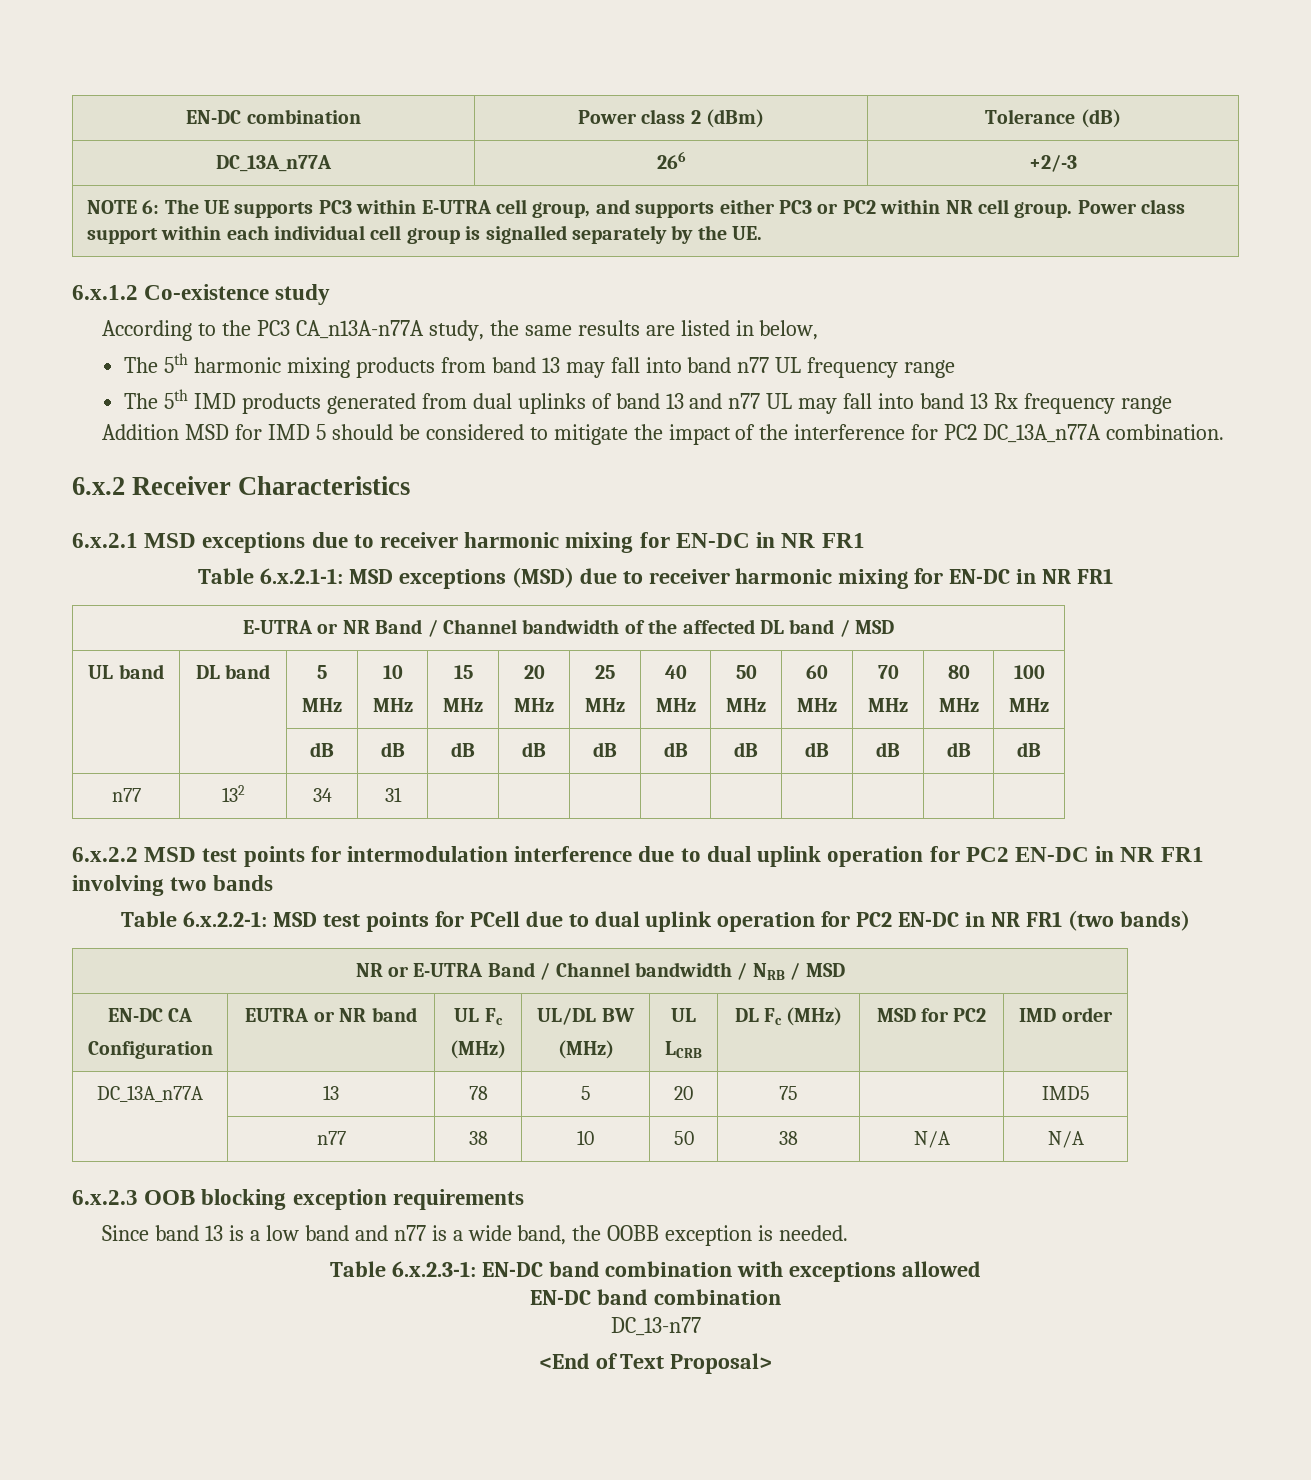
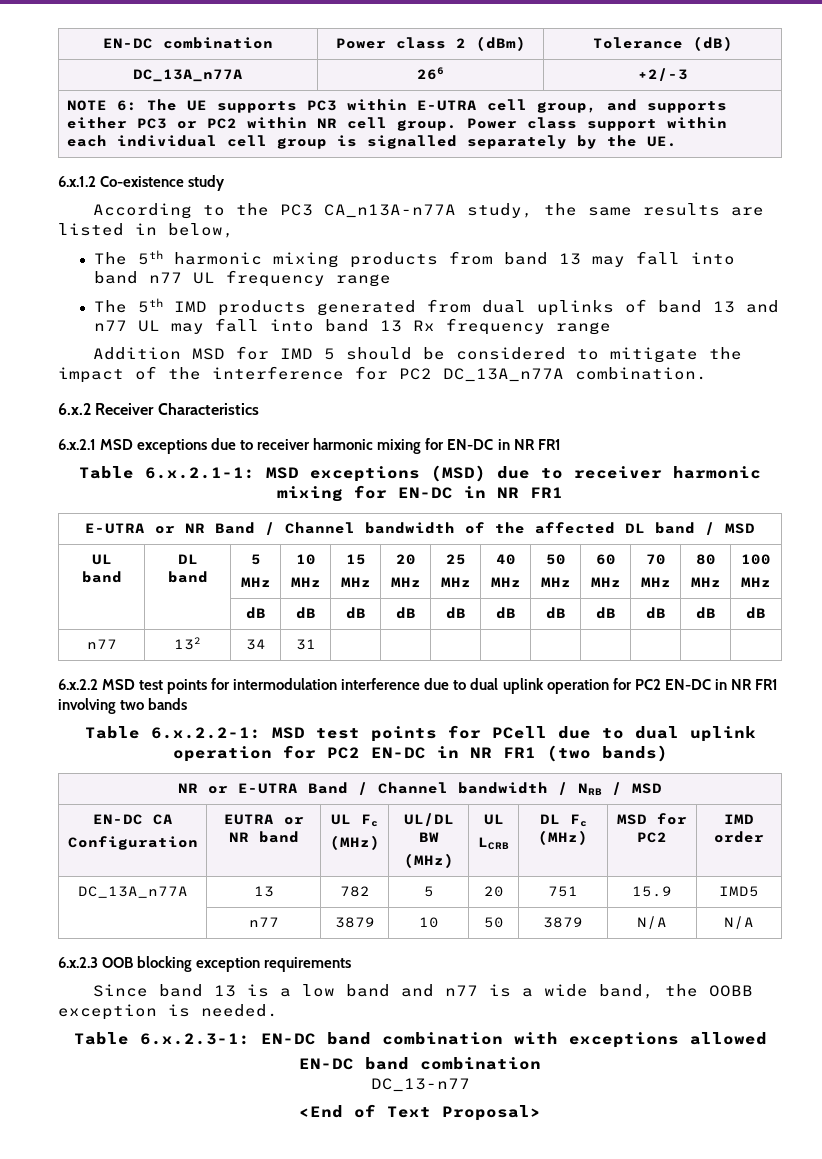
- DC_13A_n77A | 13 | 78 | 5 | 20 | 75 | | IMD5
+ DC_13A_n77A | 13 | 782 | 5 | 20 | 751 | 15.9 | IMD5
- | n77 | 38 | 10 | 50 | 38 | N/A | N/A
+ | n77 | 3879 | 10 | 50 | 3879 | N/A | N/A

